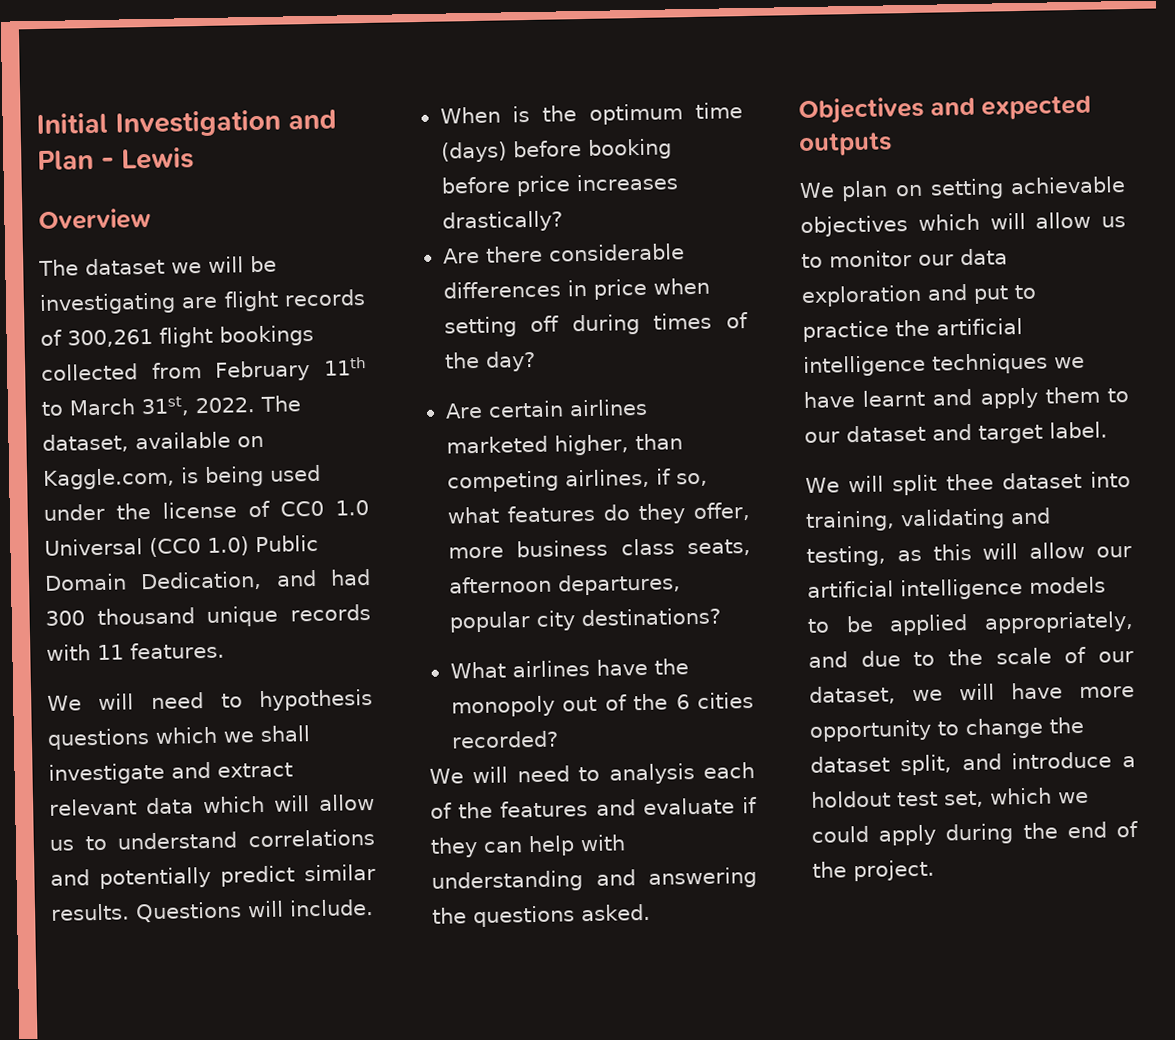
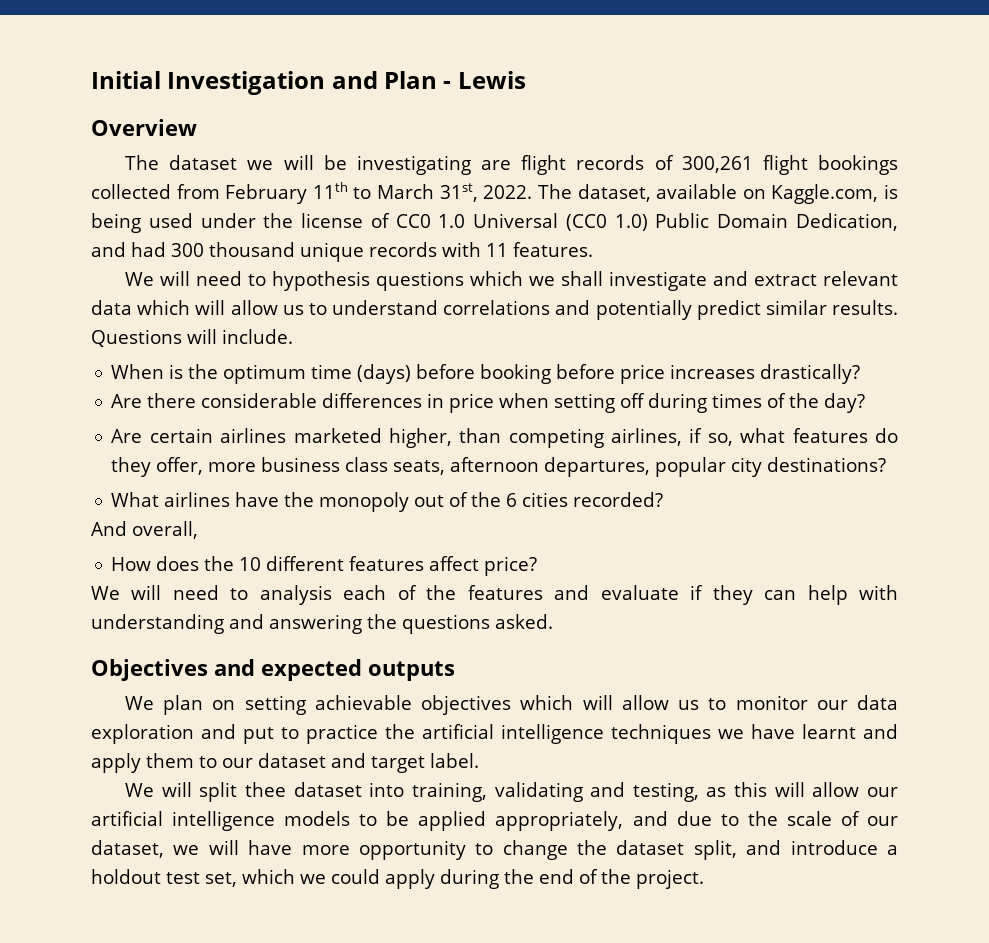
+ And overall,
+ How does the 10 different features affect price?

